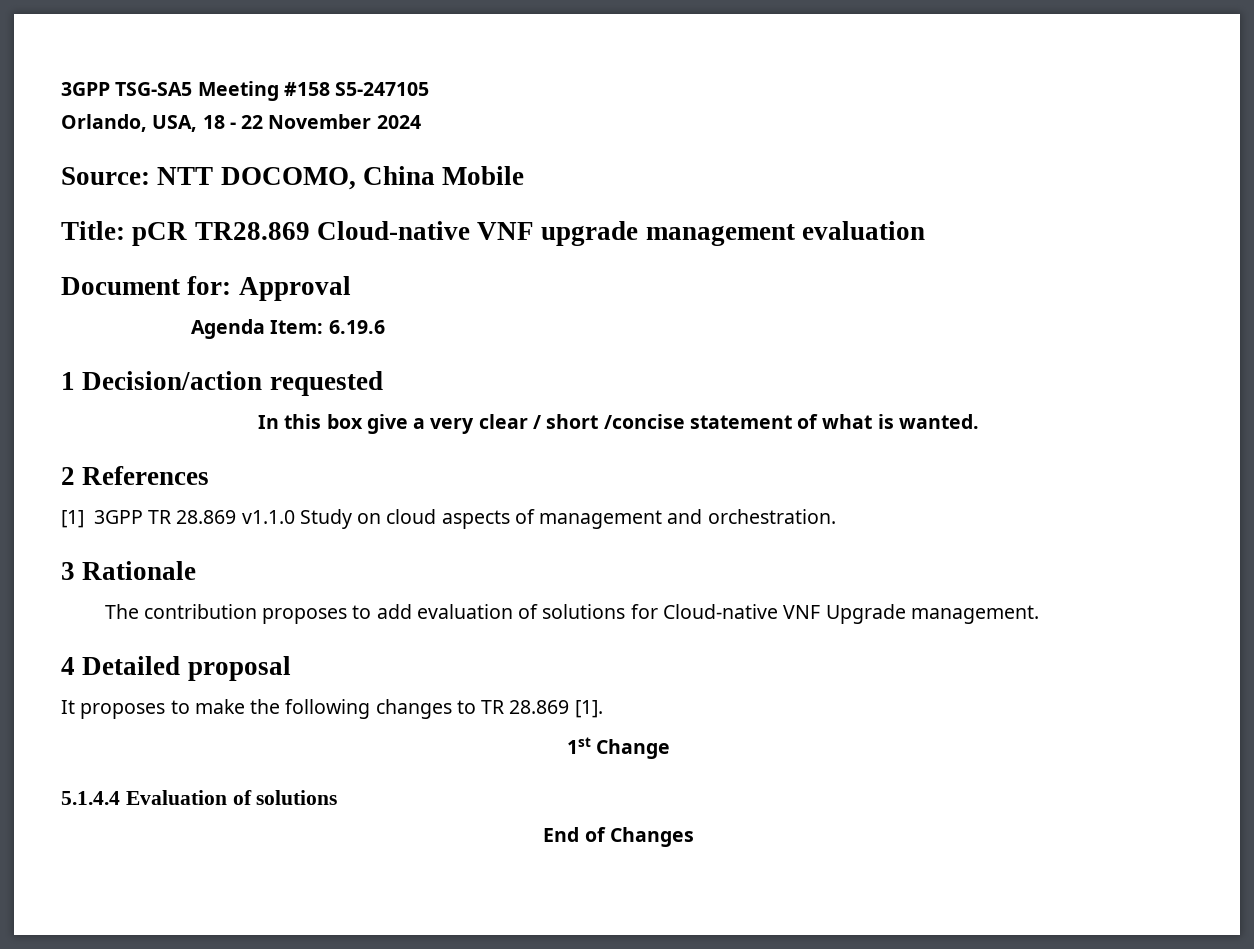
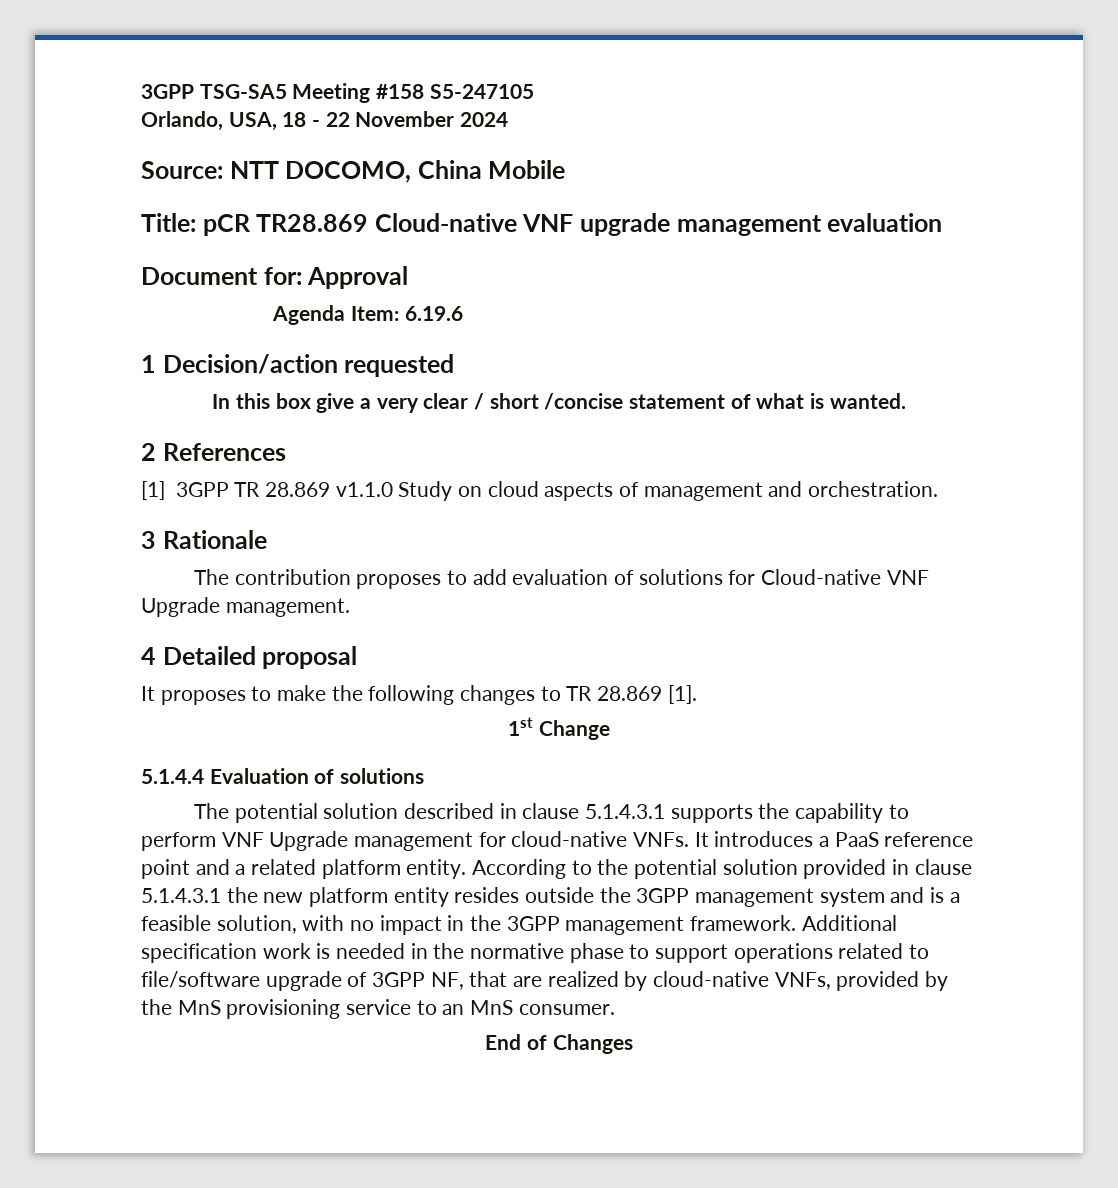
+ The potential solution described in clause 5.1.4.3.1 supports the capability to perform VNF Upgrade management for cloud-native VNFs. It introduces a PaaS reference point and a related platform entity. According to the potential solution provided in clause 5.1.4.3.1 the new platform entity resides outside the 3GPP management system and is a feasible solution, with no impact in the 3GPP management framework. Additional specification work is needed in the normative phase to support operations related to file/software upgrade of 3GPP NF, that are realized by cloud-native VNFs, provided by the MnS provisioning service to an MnS consumer.

